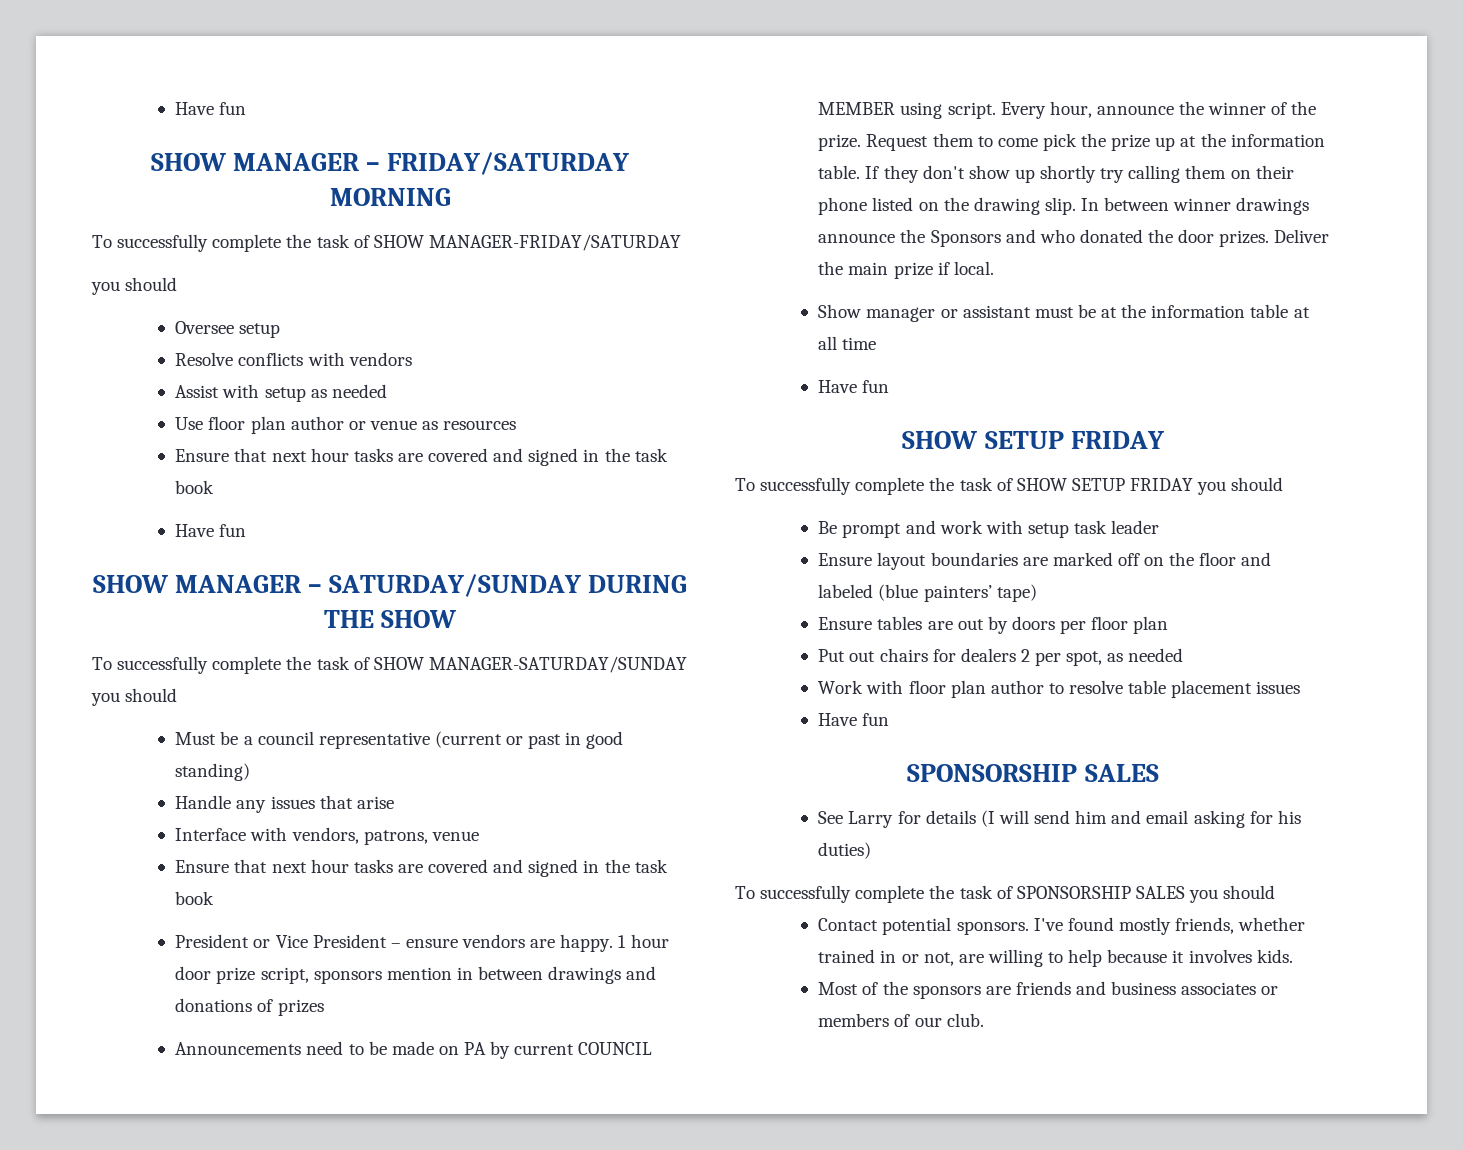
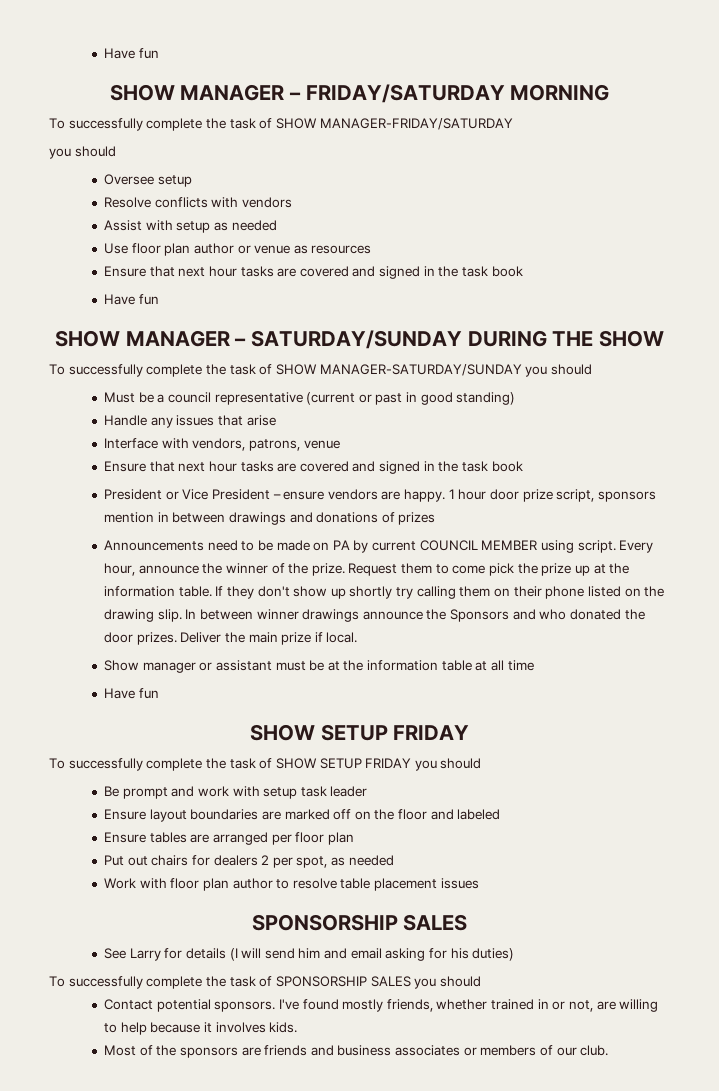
- Ensure layout boundaries are marked off on the floor and labeled (blue painters’ tape)
+ Ensure layout boundaries are marked off on the floor and labeled
- Ensure tables are out by doors per floor plan
+ Ensure tables are arranged per floor plan
  Work with floor plan author to resolve table placement issues
- Have fun

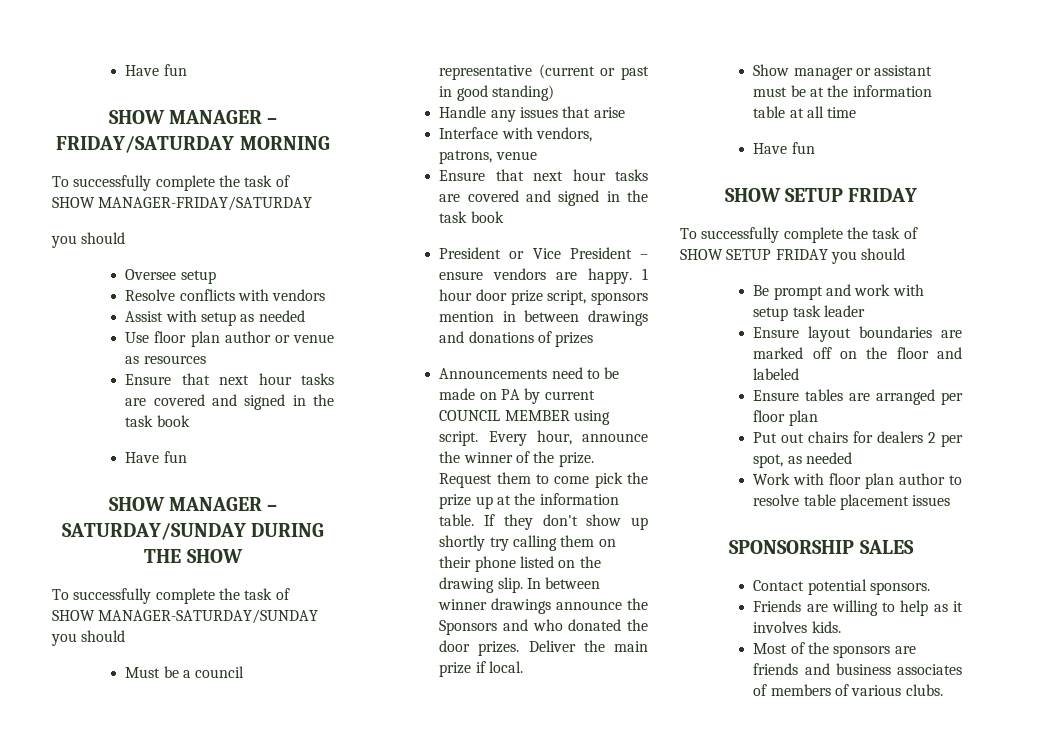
- See Larry for details (I will send him and email asking for his duties)
- To successfully complete the task of SPONSORSHIP SALES you should
- Contact potential sponsors. I've found mostly friends, whether trained in or not, are willing to help because it involves kids.
+ Contact potential sponsors.
+ Friends are willing to help as it involves kids.
- Most of the sponsors are friends and business associates or members of our club.
+ Most of the sponsors are friends and business associates of members of various clubs.

